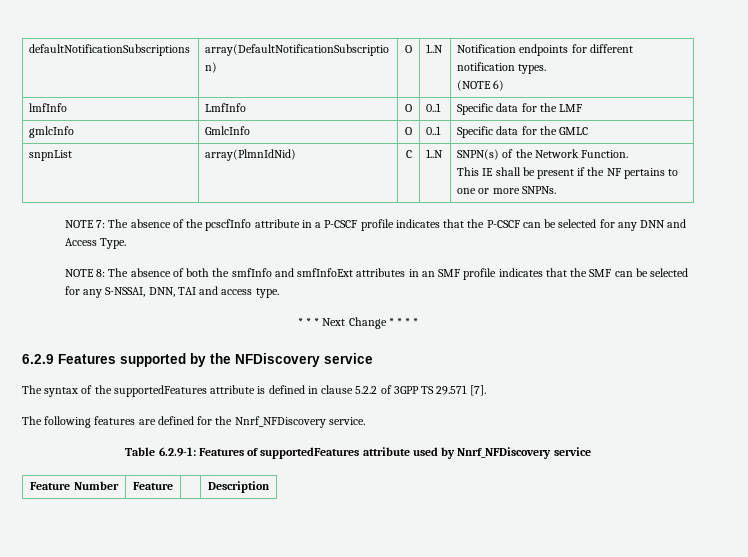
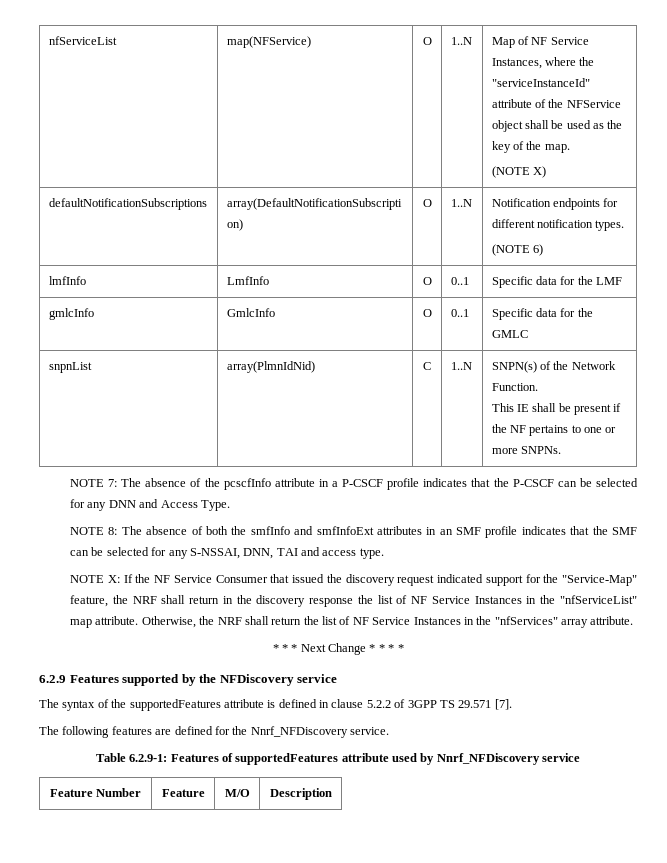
+ nfServiceList | map(NFService) | O | 1..N | Map of NF Service Instances, where the "serviceInstanceId" attribute of the NFService object shall be used as the key of the map.
+ (NOTE X)
+ NOTE X: If the NF Service Consumer that issued the discovery request indicated support for the "Service-Map" feature, the NRF shall return in the discovery response the list of NF Service Instances in the "nfServiceList" map attribute. Otherwise, the NRF shall return the list of NF Service Instances in the "nfServices" array attribute.
- Feature Number | Feature | | Description
+ Feature Number | Feature | M/O | Description

